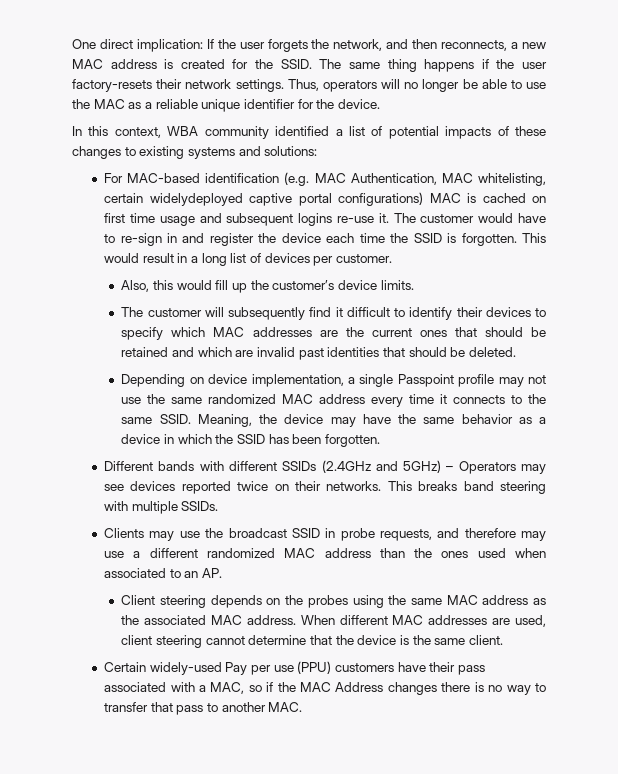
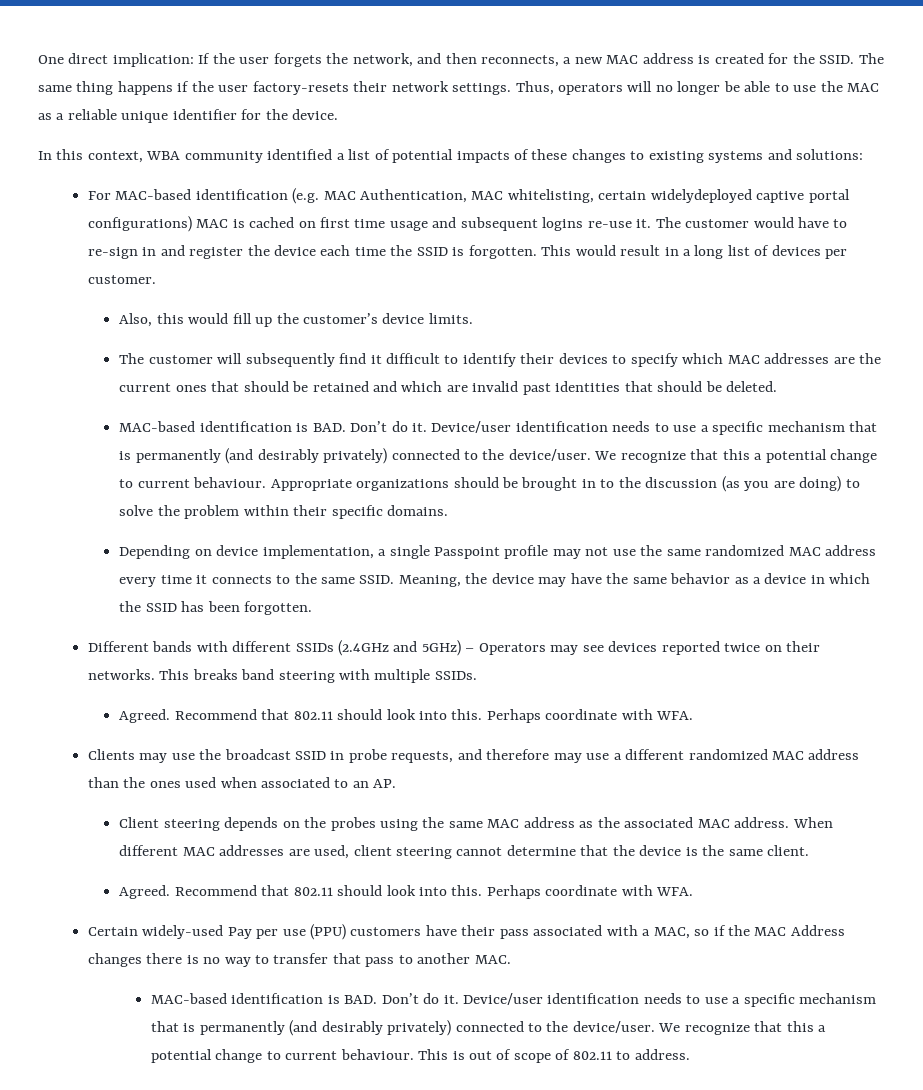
+ MAC-based identification is BAD. Don’t do it. Device/user identification needs to use a specific mechanism that is permanently (and desirably privately) connected to the device/user. We recognize that this a potential change to current behaviour. Appropriate organizations should be brought in to the discussion (as you are doing) to solve the problem within their specific domains.
  This breaks band steering with multiple SSIDs.
+ Agreed. Recommend that 802.11 should look into this. Perhaps coordinate with WFA.
  When different MAC addresses are used, client steering cannot determine that the device is the same client.
+ Agreed. Recommend that 802.11 should look into this. Perhaps coordinate with WFA.
+ MAC-based identification is BAD. Don’t do it. Device/user identification needs to use a specific mechanism that is permanently (and desirably privately) connected to the device/user. We recognize that this a potential change to current behaviour. This is out of scope of 802.11 to address.

